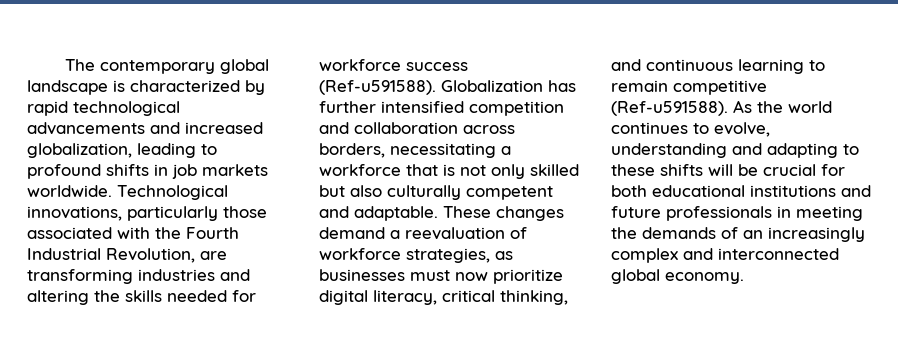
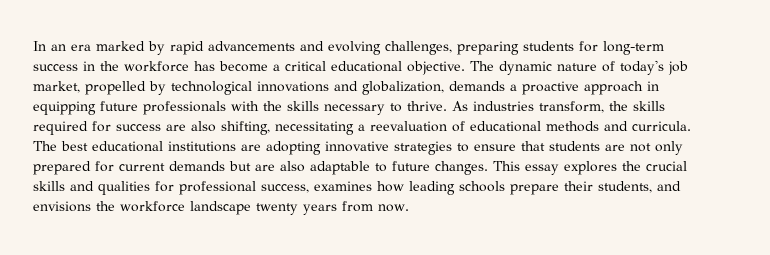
- The contemporary global landscape is characterized by rapid technological advancements and increased globalization, leading to profound shifts in job markets worldwide. Technological innovations, particularly those associated with the Fourth Industrial Revolution, are transforming industries and altering the skills needed for workforce success (Ref-u591588). Globalization has further intensified competition and collaboration across borders, necessitating a workforce that is not only skilled but also culturally competent and adaptable. These changes demand a reevaluation of workforce strategies, as businesses must now prioritize digital literacy, critical thinking, and continuous learning to remain competitive (Ref-u591588). As the world continues to evolve, understanding and adapting to these shifts will be crucial for both educational institutions and future professionals in meeting the demands of an increasingly complex and interconnected global economy.
+ In an era marked by rapid advancements and evolving challenges, preparing students for long-term success in the workforce has become a critical educational objective. The dynamic nature of today's job market, propelled by technological innovations and globalization, demands a proactive approach in equipping future professionals with the skills necessary to thrive. As industries transform, the skills required for success are also shifting, necessitating a reevaluation of educational methods and curricula. The best educational institutions are adopting innovative strategies to ensure that students are not only prepared for current demands but are also adaptable to future changes. This essay explores the crucial skills and qualities for professional success, examines how leading schools prepare their students, and envisions the workforce landscape twenty years from now.

